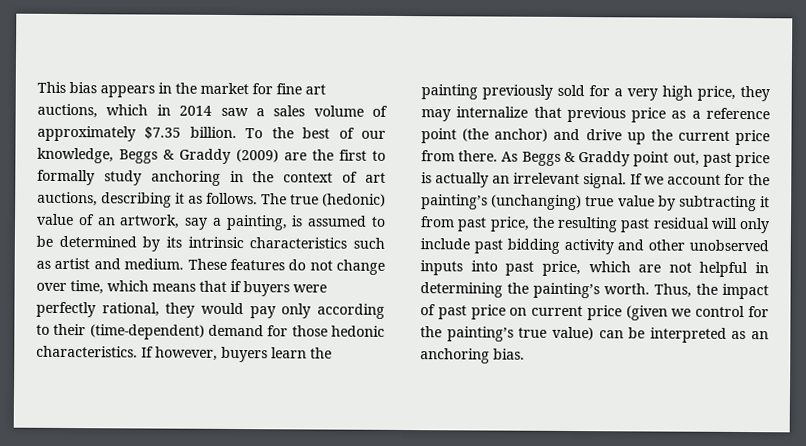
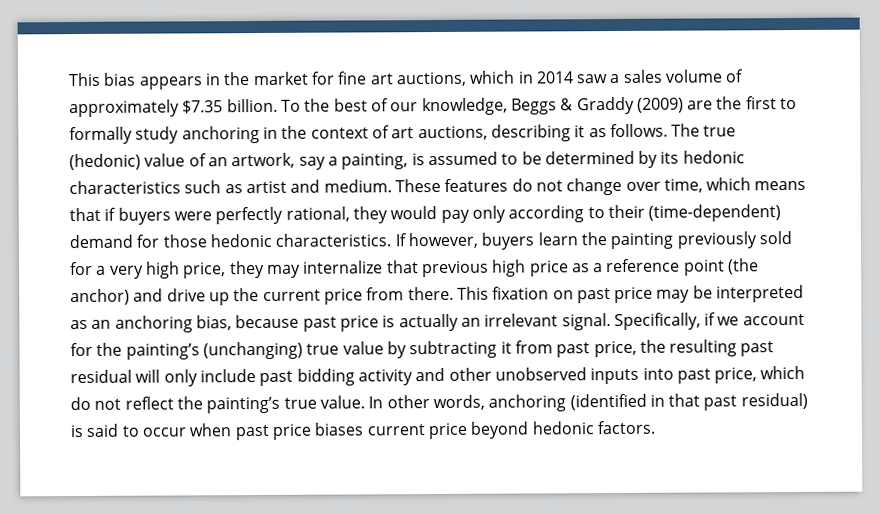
- The true (hedonic) value of an artwork, say a painting, is assumed to be determined by its intrinsic characteristics such as artist and medium.
+ The true (hedonic) value of an artwork, say a painting, is assumed to be determined by its hedonic characteristics such as artist and medium.
- If however, buyers learn the painting previously sold for a very high price, they may internalize that previous price as a reference point (the anchor) and drive up the current price from there.
+ If however, buyers learn the painting previously sold for a very high price, they may internalize that previous high price as a reference point (the anchor) and drive up the current price from there.
- As Beggs & Graddy point out, past price is actually an irrelevant signal.
+ This fixation on past price may be interpreted as an anchoring bias, because past price is actually an irrelevant signal.
- If we account for the painting’s (unchanging) true value by subtracting it from past price, the resulting past residual will only include past bidding activity and other unobserved inputs into past price, which are not helpful in determining the painting’s worth. Thus, the impact of past price on current price (given we control for the painting’s true value) can be interpreted as an anchoring bias.
+ Specifically, if we account for the painting’s (unchanging) true value by subtracting it from past price, the resulting past residual will only include past bidding activity and other unobserved inputs into past price, which do not reflect the painting’s true value. In other words, anchoring (identified in that past residual) is said to occur when past price biases current price beyond hedonic factors.

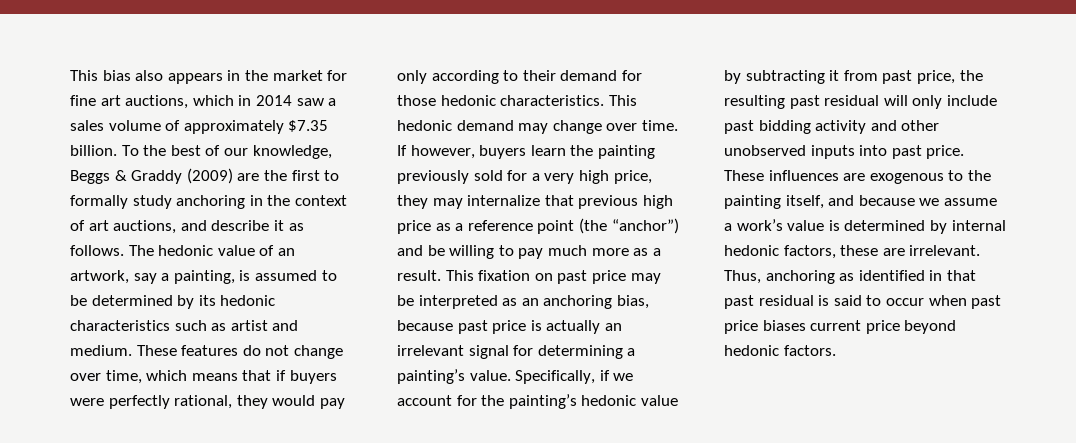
- This bias appears in the market for fine art auctions, which in 2014 saw a sales volume of approximately $7.35 billion.
+ This bias also appears in the market for fine art auctions, which in 2014 saw a sales volume of approximately $7.35 billion.
- To the best of our knowledge, Beggs & Graddy (2009) are the first to formally study anchoring in the context of art auctions, describing it as follows.
+ To the best of our knowledge, Beggs & Graddy (2009) are the first to formally study anchoring in the context of art auctions, and describe it as follows.
- The true (hedonic) value of an artwork, say a painting, is assumed to be determined by its hedonic characteristics such as artist and medium.
+ The hedonic value of an artwork, say a painting, is assumed to be determined by its hedonic characteristics such as artist and medium.
- These features do not change over time, which means that if buyers were perfectly rational, they would pay only according to their (time-dependent) demand for those hedonic characteristics.
+ These features do not change over time, which means that if buyers were perfectly rational, they would pay only according to their demand for those hedonic characteristics.
+ This hedonic demand may change over time.
- If however, buyers learn the painting previously sold for a very high price, they may internalize that previous high price as a reference point (the anchor) and drive up the current price from there.
+ If however, buyers learn the painting previously sold for a very high price, they may internalize that previous high price as a reference point (the “anchor”) and be willing to pay much more as a result.
- This fixation on past price may be interpreted as an anchoring bias, because past price is actually an irrelevant signal.
+ This fixation on past price may be interpreted as an anchoring bias, because past price is actually an irrelevant signal for determining a painting’s value.
- Specifically, if we account for the painting’s (unchanging) true value by subtracting it from past price, the resulting past residual will only include past bidding activity and other unobserved inputs into past price, which do not reflect the painting’s true value. In other words, anchoring (identified in that past residual) is said to occur when past price biases current price beyond hedonic factors.
+ Specifically, if we account for the painting’s hedonic value by subtracting it from past price, the resulting past residual will only include past bidding activity and other unobserved inputs into past price. These influences are exogenous to the painting itself, and because we assume a work’s value is determined by internal hedonic factors, these are irrelevant. Thus, anchoring as identified in that past residual is said to occur when past price biases current price beyond hedonic factors.

